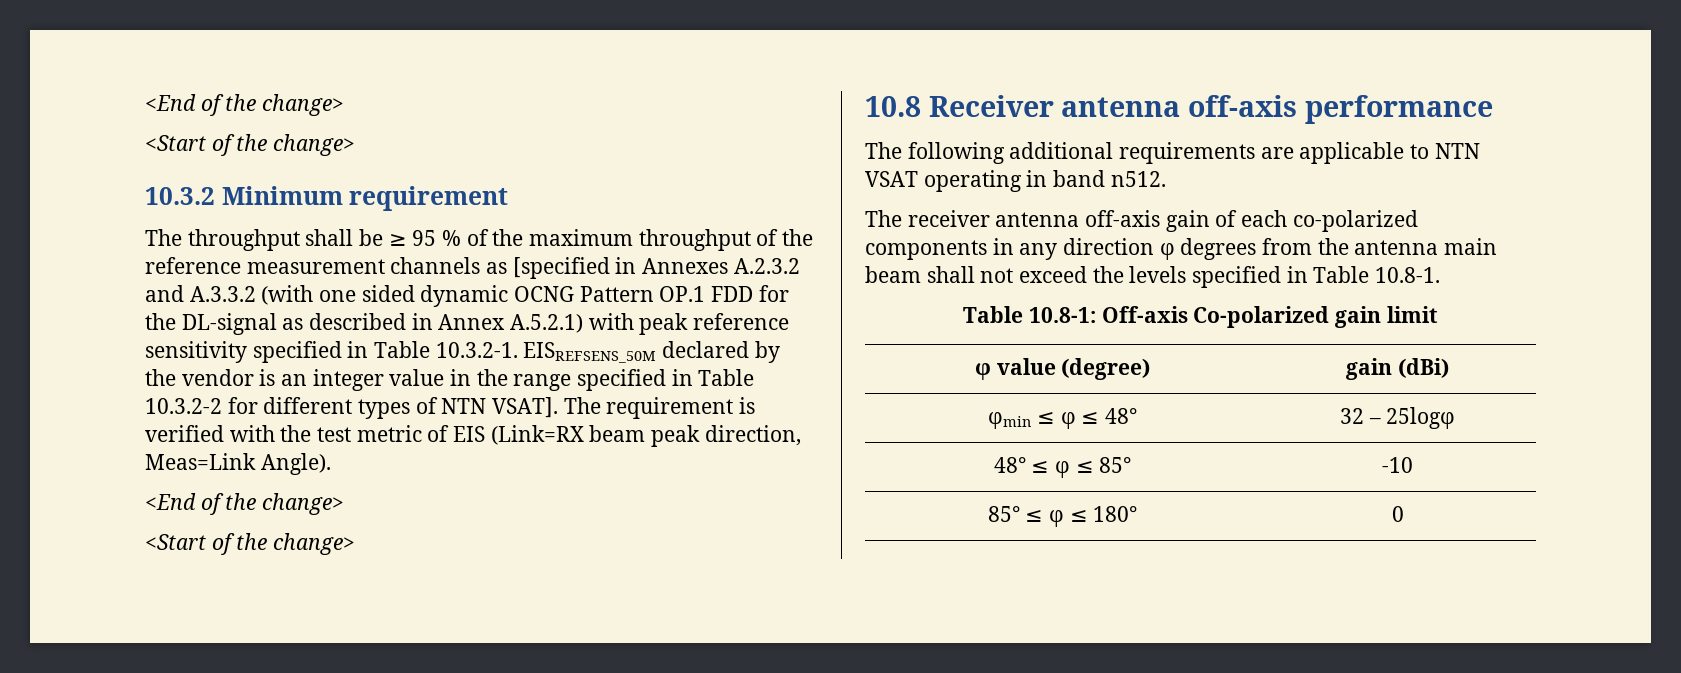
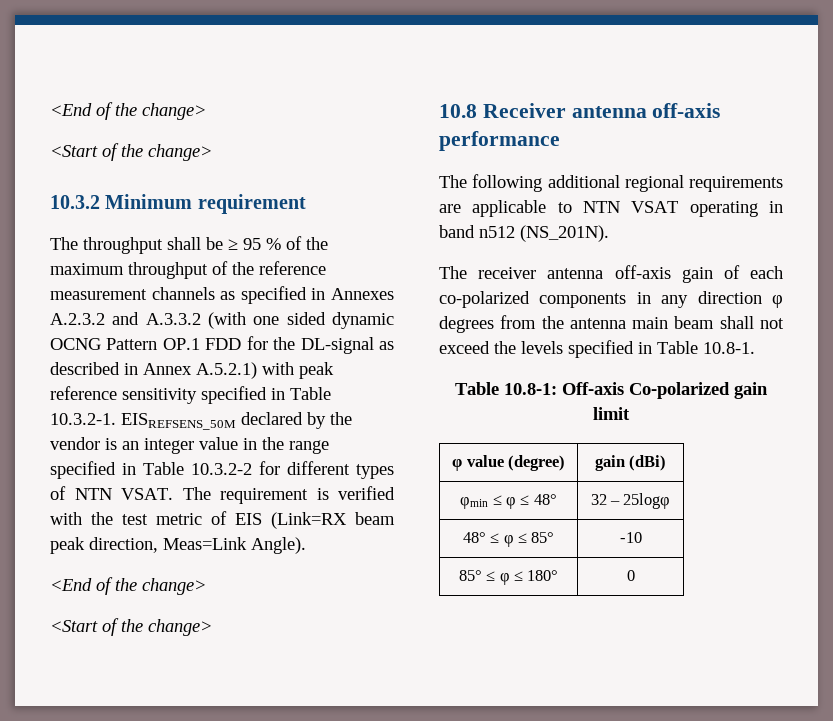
- The throughput shall be ≥ 95 % of the maximum throughput of the reference measurement channels as [specified in Annexes A.2.3.2 and A.3.3.2 (with one sided dynamic OCNG Pattern OP.1 FDD for the DL-signal as described in Annex A.5.2.1) with peak reference sensitivity specified in Table 10.3.2-1. EISREFSENS_50M declared by the vendor is an integer value in the range specified in Table 10.3.2-2 for different types of NTN VSAT].
+ The throughput shall be ≥ 95 % of the maximum throughput of the reference measurement channels as specified in Annexes A.2.3.2 and A.3.3.2 (with one sided dynamic OCNG Pattern OP.1 FDD for the DL-signal as described in Annex A.5.2.1) with peak reference sensitivity specified in Table 10.3.2-1. EISREFSENS_50M declared by the vendor is an integer value in the range specified in Table 10.3.2-2 for different types of NTN VSAT.
- The following additional requirements are applicable to NTN VSAT operating in band n512.
+ The following additional regional requirements are applicable to NTN VSAT operating in band n512 (NS_201N).

